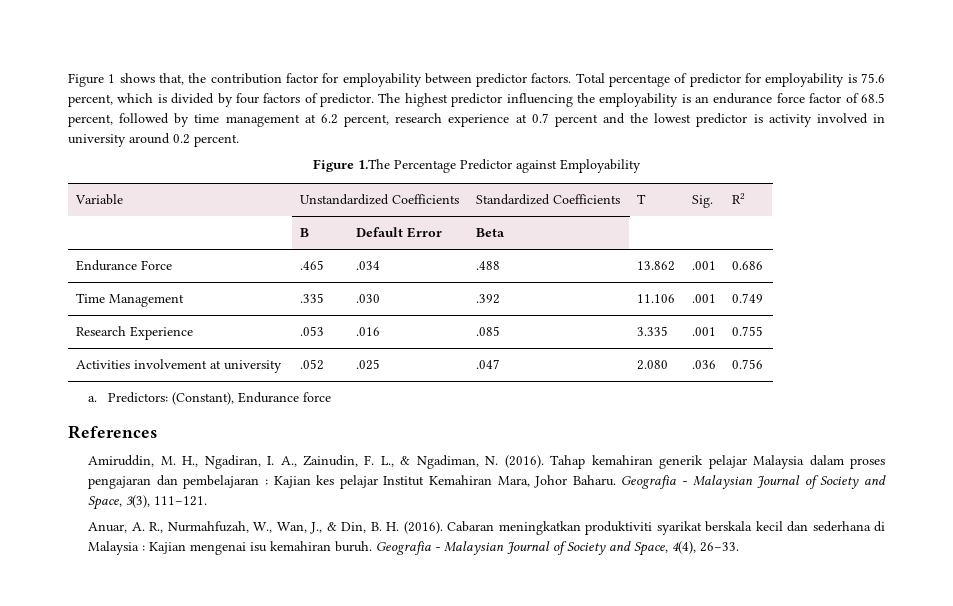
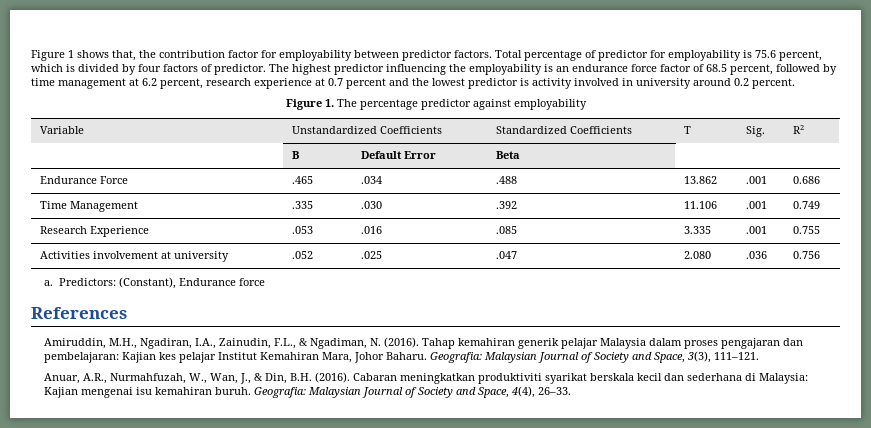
- Figure 1.The Percentage Predictor against Employability
+ Figure 1. The percentage predictor against employability
- Amiruddin, M. H., Ngadiran, I. A., Zainudin, F. L., & Ngadiman, N. (2016).
+ Amiruddin, M.H., Ngadiran, I.A., Zainudin, F.L., & Ngadiman, N. (2016).
- Tahap kemahiran generik pelajar Malaysia dalam proses pengajaran dan pembelajaran : Kajian kes pelajar Institut Kemahiran Mara, Johor Baharu.
+ Tahap kemahiran generik pelajar Malaysia dalam proses pengajaran dan pembelajaran: Kajian kes pelajar Institut Kemahiran Mara, Johor Baharu.
- Geografia - Malaysian Journal of Society and Space, 3(3), 111–121.
+ Geografia: Malaysian Journal of Society and Space, 3(3), 111–121.
- Anuar, A. R., Nurmahfuzah, W., Wan, J., & Din, B. H. (2016).
+ Anuar, A.R., Nurmahfuzah, W., Wan, J., & Din, B.H. (2016).
- Cabaran meningkatkan produktiviti syarikat berskala kecil dan sederhana di Malaysia : Kajian mengenai isu kemahiran buruh.
+ Cabaran meningkatkan produktiviti syarikat berskala kecil dan sederhana di Malaysia: Kajian mengenai isu kemahiran buruh.
- Geografia - Malaysian Journal of Society and Space, 4(4), 26–33.
+ Geografia: Malaysian Journal of Society and Space, 4(4), 26–33.

